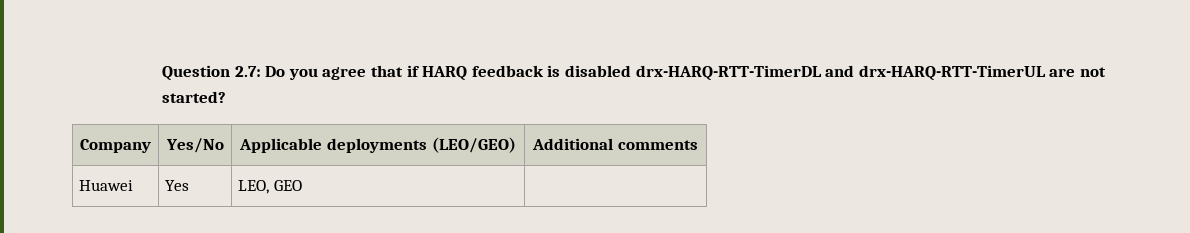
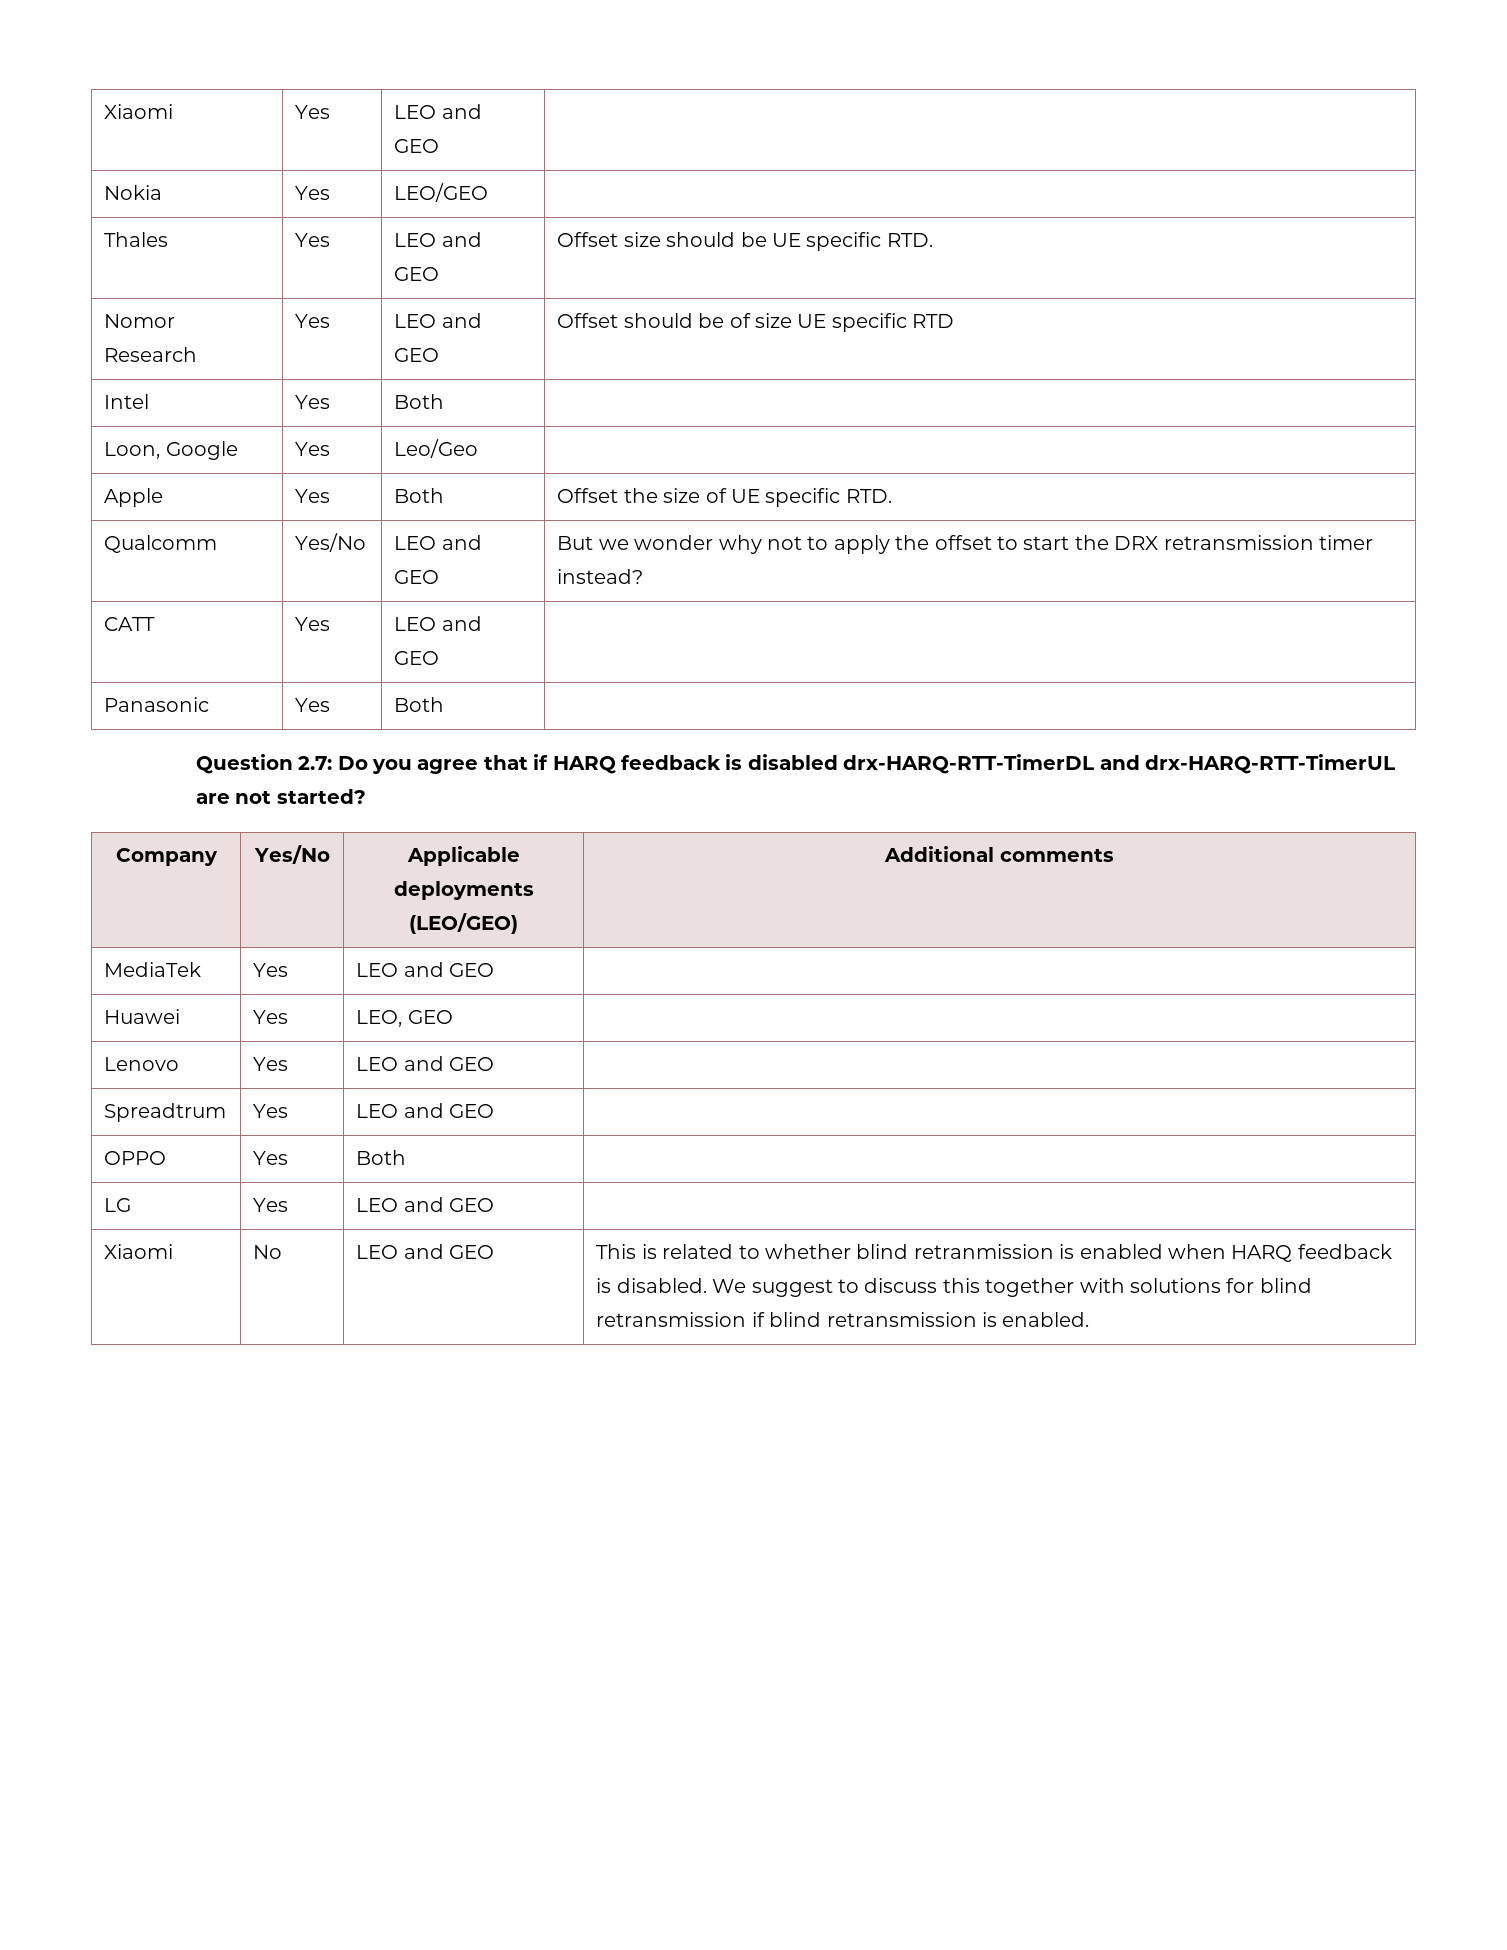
+ Xiaomi | Yes | LEO and GEO |
+ Nokia | Yes | LEO/GEO |
+ Thales | Yes | LEO and GEO | Offset size should be UE specific RTD.
+ Nomor Research | Yes | LEO and GEO | Offset should be of size UE specific RTD
+ Intel | Yes | Both |
+ Loon, Google | Yes | Leo/Geo |
+ Apple | Yes | Both | Offset the size of UE specific RTD.
+ Qualcomm | Yes/No | LEO and GEO | But we wonder why not to apply the offset to start the DRX retransmission timer instead?
+ CATT | Yes | LEO and GEO |
+ Panasonic | Yes | Both |
+ MediaTek | Yes | LEO and GEO |
+ Lenovo | Yes | LEO and GEO |
+ Spreadtrum | Yes | LEO and GEO |
+ OPPO | Yes | Both |
+ LG | Yes | LEO and GEO |
+ Xiaomi | No | LEO and GEO | This is related to whether blind retranmission is enabled when HARQ feedback is disabled. We suggest to discuss this together with solutions for blind retransmission if blind retransmission is enabled.

